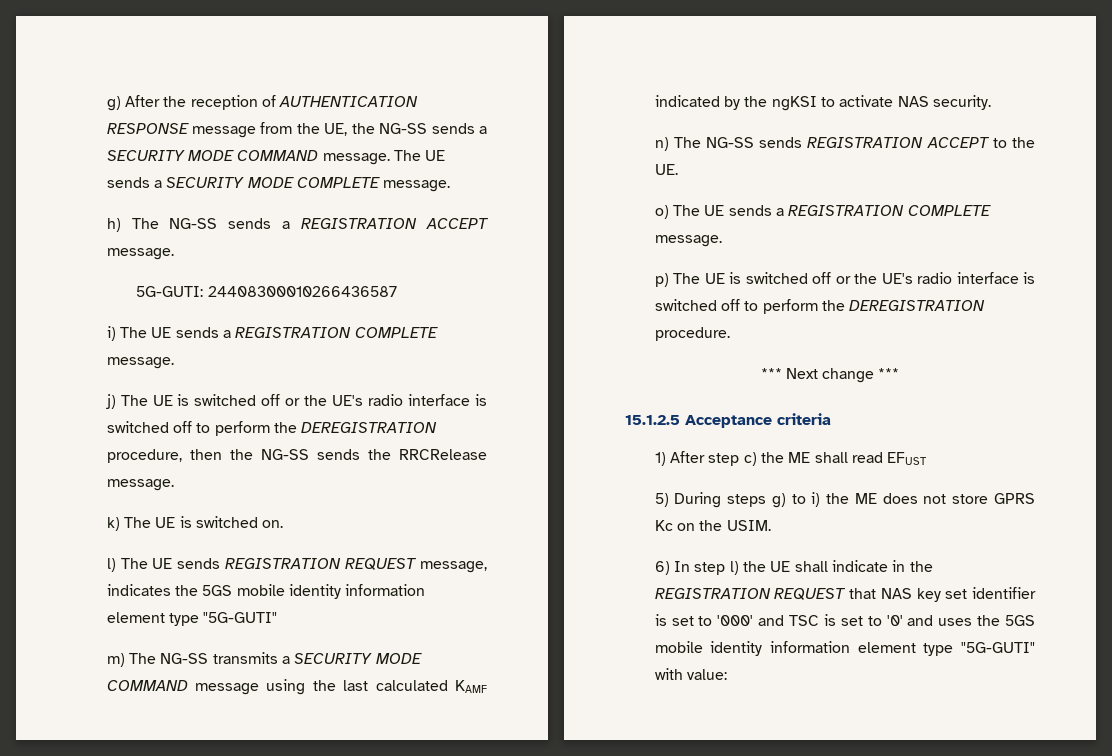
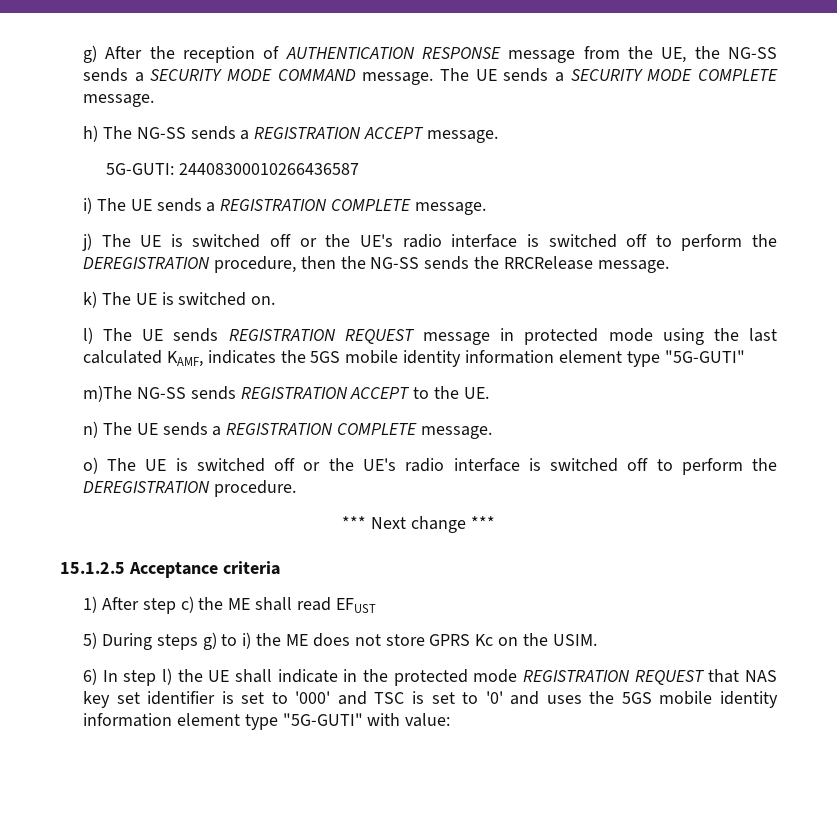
- l) The UE sends REGISTRATION REQUEST message, indicates the 5GS mobile identity information element type "5G-GUTI"
+ l) The UE sends REGISTRATION REQUEST message in protected mode using the last calculated KAMF, indicates the 5GS mobile identity information element type "5G-GUTI"
- m) The NG-SS transmits a SECURITY MODE COMMAND message using the last calculated KAMF indicated by the ngKSI to activate NAS security.
- n) The NG-SS sends REGISTRATION ACCEPT to the UE.
+ m)The NG-SS sends REGISTRATION ACCEPT to the UE.
- o) The UE sends a REGISTRATION COMPLETE message.
- p) The UE is switched off or the UE's radio interface is switched off to perform the DEREGISTRATION procedure.
+ n) The UE sends a REGISTRATION COMPLETE message.
+ o) The UE is switched off or the UE's radio interface is switched off to perform the DEREGISTRATION procedure.
- 6) In step l) the UE shall indicate in the REGISTRATION REQUEST that NAS key set identifier is set to '000' and TSC is set to '0' and uses the 5GS mobile identity information element type "5G-GUTI" with value:
+ 6) In step l) the UE shall indicate in the protected mode REGISTRATION REQUEST that NAS key set identifier is set to '000' and TSC is set to '0' and uses the 5GS mobile identity information element type "5G-GUTI" with value:

